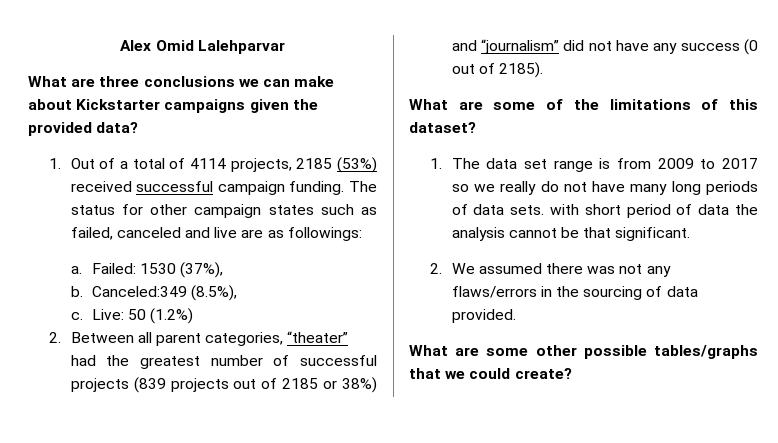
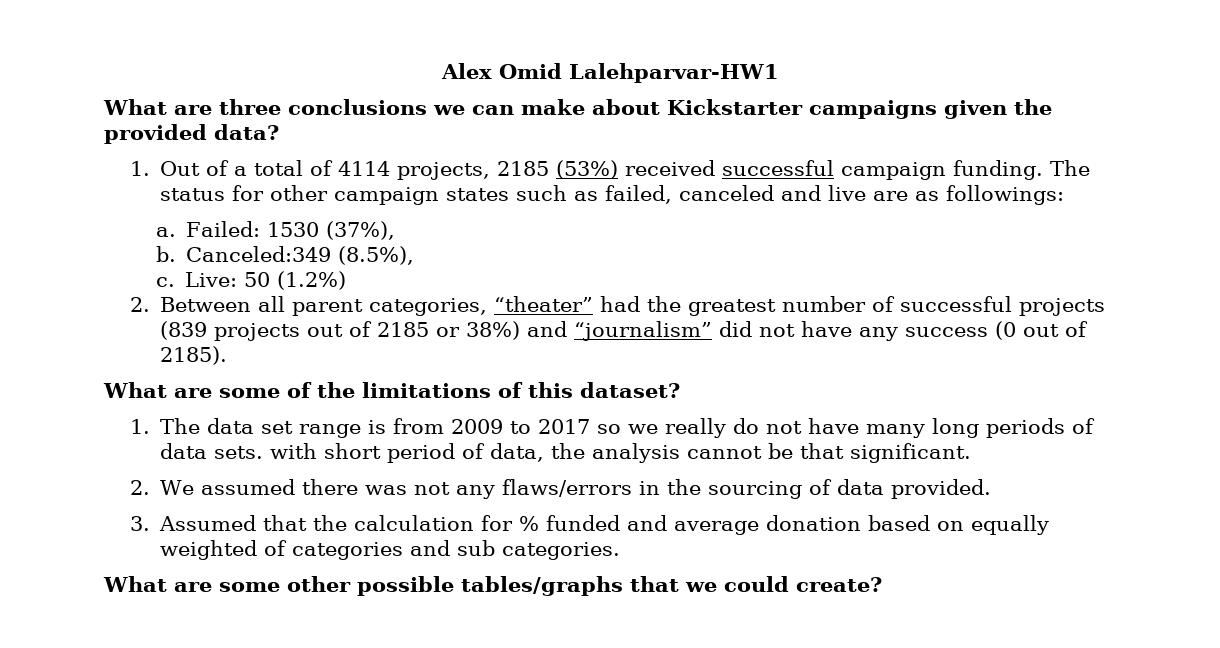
- Alex Omid Lalehparvar
+ Alex Omid Lalehparvar-HW1
- 1. The data set range is from 2009 to 2017 so we really do not have many long periods of data sets. with short period of data the analysis cannot be that significant.
+ 1. The data set range is from 2009 to 2017 so we really do not have many long periods of data sets. with short period of data, the analysis cannot be that significant.
+ 3. Assumed that the calculation for % funded and average donation based on equally weighted of categories and sub categories.

